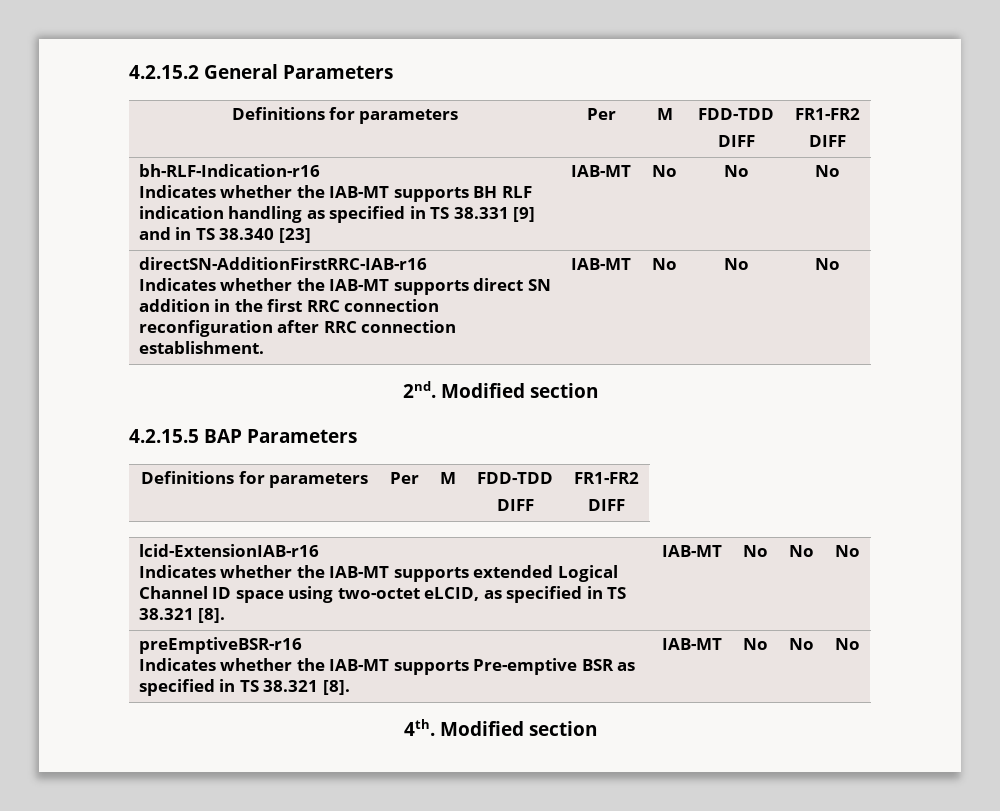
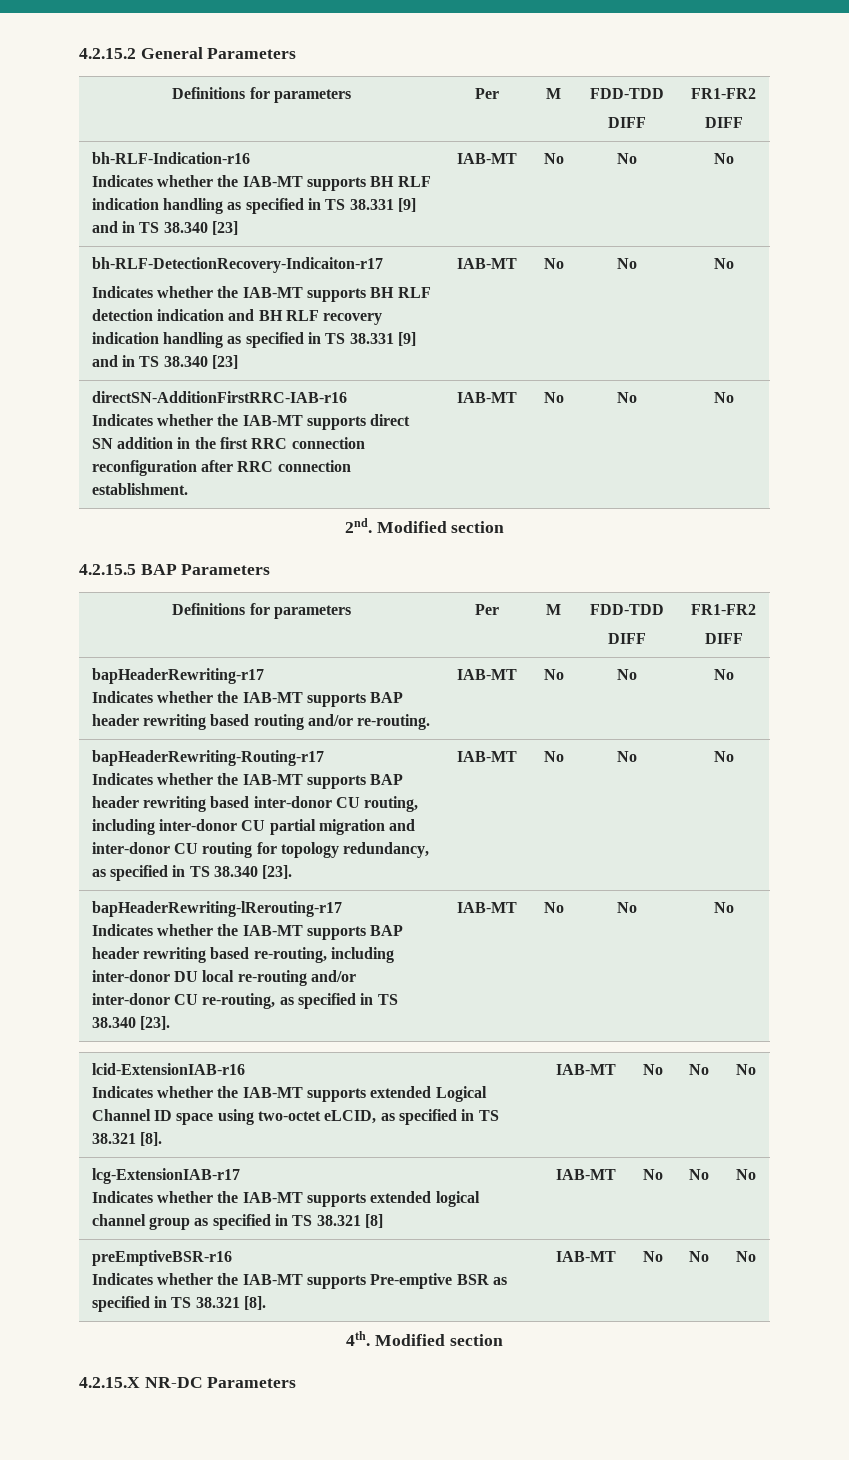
+ bh-RLF-DetectionRecovery-Indicaiton-r17
+ Indicates whether the IAB-MT supports BH RLF detection indication and BH RLF recovery indication handling as specified in TS 38.331 [9] and in TS 38.340 [23] | IAB-MT | No | No | No
+ bapHeaderRewriting-r17
+ Indicates whether the IAB-MT supports BAP header rewriting based routing and/or re-routing. | IAB-MT | No | No | No
+ bapHeaderRewriting-Routing-r17
+ Indicates whether the IAB-MT supports BAP header rewriting based inter-donor CU routing, including inter-donor CU partial migration and inter-donor CU routing for topology redundancy, as specified in TS 38.340 [23]. | IAB-MT | No | No | No
+ bapHeaderRewriting-lRerouting-r17
+ Indicates whether the IAB-MT supports BAP header rewriting based re-routing, including inter-donor DU local re-routing and/or inter-donor CU re-routing, as specified in TS 38.340 [23]. | IAB-MT | No | No | No
+ lcg-ExtensionIAB-r17
+ Indicates whether the IAB-MT supports extended logical channel group as specified in TS 38.321 [8] | IAB-MT | No | No | No
+ 4.2.15.X NR-DC Parameters

